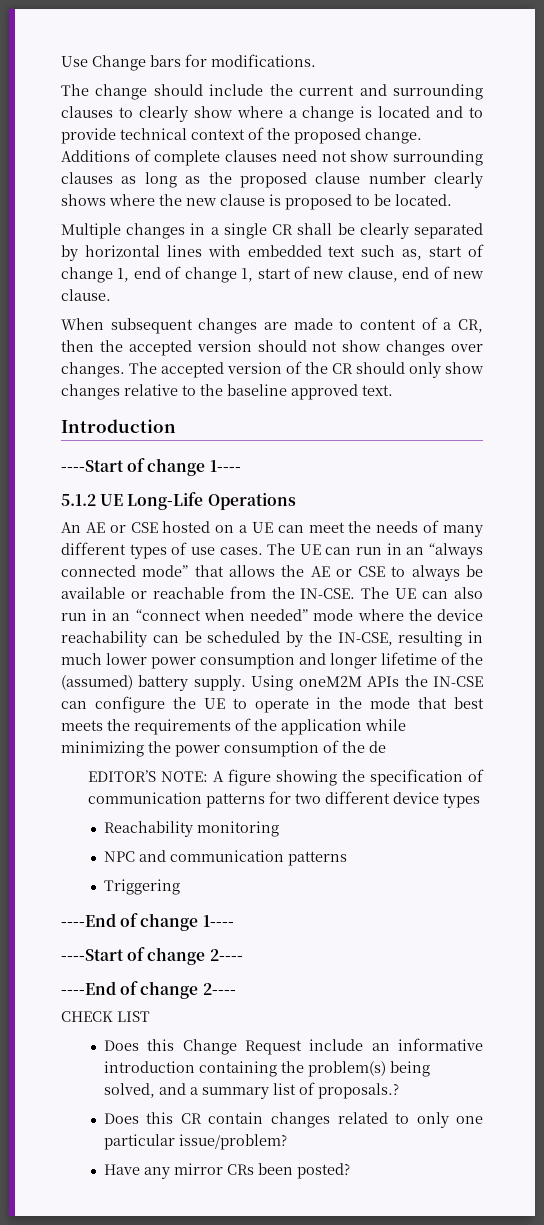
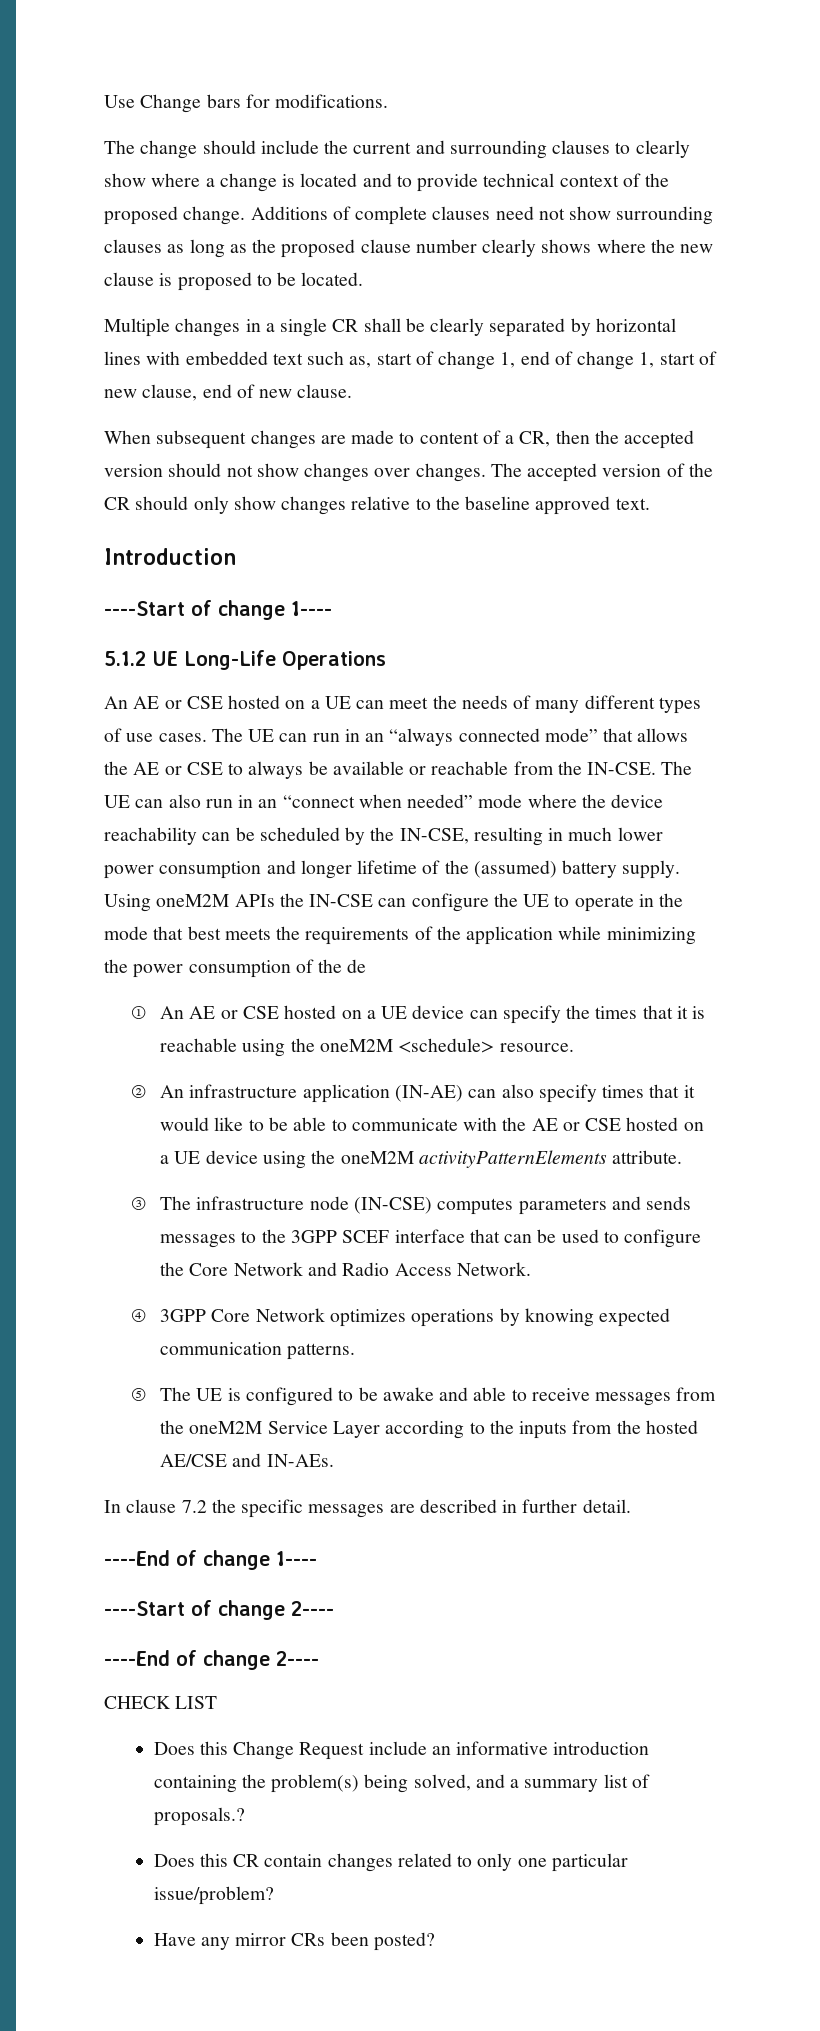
- EDITOR’S NOTE: A figure showing the specification of communication patterns for two different device types
- Reachability monitoring
- NPC and communication patterns
- Triggering
+ ① An AE or CSE hosted on a UE device can specify the times that it is reachable using the oneM2M <schedule> resource.
+ ② An infrastructure application (IN-AE) can also specify times that it would like to be able to communicate with the AE or CSE hosted on a UE device using the oneM2M activityPatternElements attribute.
+ ③ The infrastructure node (IN-CSE) computes parameters and sends messages to the 3GPP SCEF interface that can be used to configure the Core Network and Radio Access Network.
+ ④ 3GPP Core Network optimizes operations by knowing expected communication patterns.
+ ⑤ The UE is configured to be awake and able to receive messages from the oneM2M Service Layer according to the inputs from the hosted AE/CSE and IN-AEs.
+ In clause 7.2 the specific messages are described in further detail.

